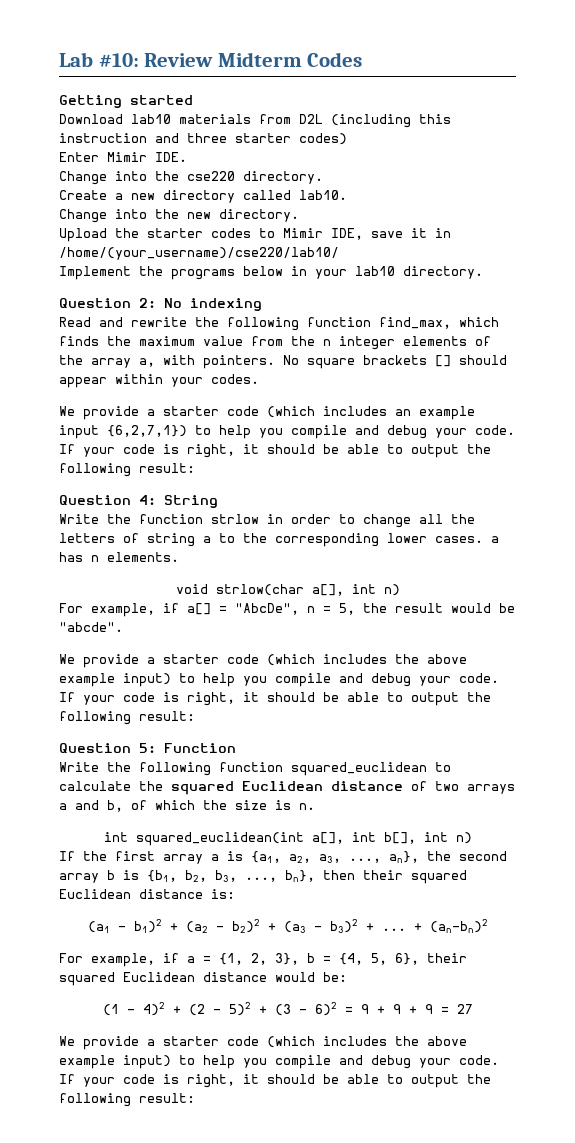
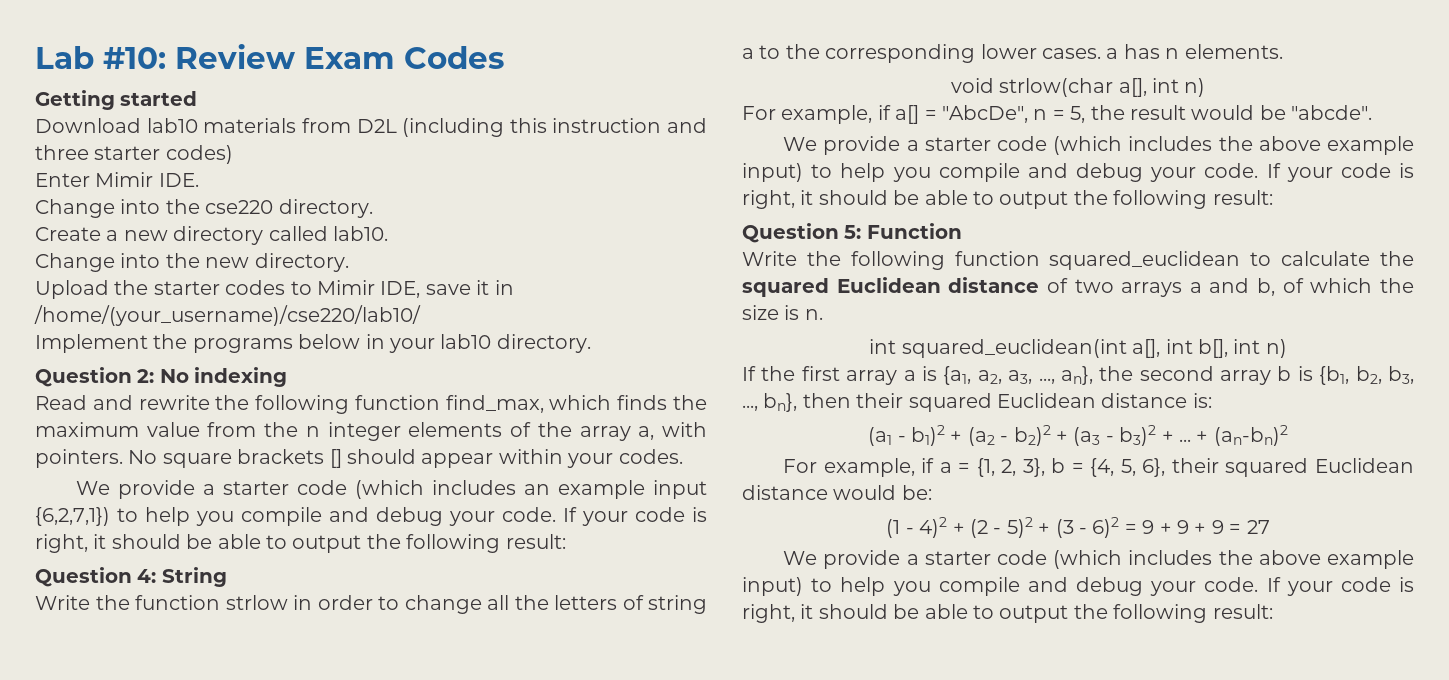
- Lab #10: Review Midterm Codes
+ Lab #10: Review Exam Codes

